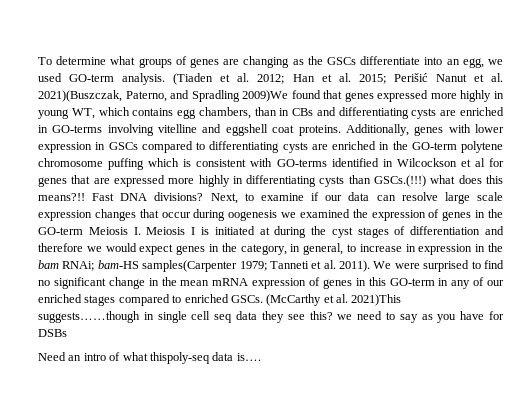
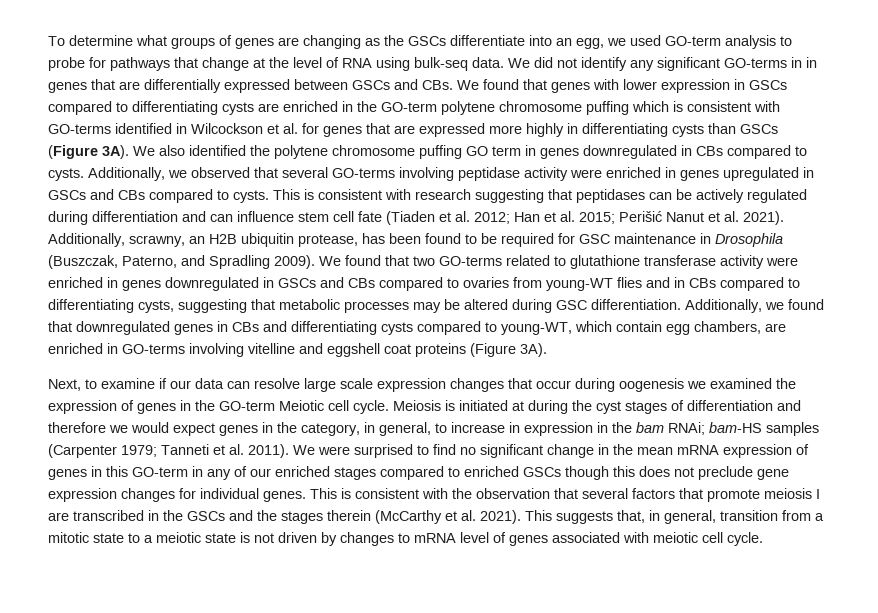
- To determine what groups of genes are changing as the GSCs differentiate into an egg, we used GO-term analysis. (Tiaden et al. 2012; Han et al. 2015; Perišić Nanut et al. 2021)(Buszczak, Paterno, and Spradling 2009)We found that genes expressed more highly in young WT, which contains egg chambers, than in CBs and differentiating cysts are enriched in GO-terms involving vitelline and eggshell coat proteins. Additionally, genes with lower expression in GSCs compared to differentiating cysts are enriched in the GO-term polytene chromosome puffing which is consistent with GO-terms identified in Wilcockson et al for genes that are expressed more highly in differentiating cysts than GSCs.(!!!) what does this means?!! Fast DNA divisions? Next, to examine if our data can resolve large scale expression changes that occur during oogenesis we examined the expression of genes in the GO-term Meiosis I. Meiosis I is initiated at during the cyst stages of differentiation and therefore we would expect genes in the category, in general, to increase in expression in the bam RNAi;
+ To determine what groups of genes are changing as the GSCs differentiate into an egg, we used GO-term analysis to probe for pathways that change at the level of RNA using bulk-seq data. We did not identify any significant GO-terms in in genes that are differentially expressed between GSCs and CBs. We found that genes with lower expression in GSCs compared to differentiating cysts are enriched in the GO-term polytene chromosome puffing which is consistent with GO-terms identified in Wilcockson et al. for genes that are expressed more highly in differentiating cysts than GSCs (Figure 3A). We also identified the polytene chromosome puffing GO term in genes downregulated in CBs compared to cysts. Additionally, we observed that several GO-terms involving peptidase activity were enriched in genes upregulated in GSCs and CBs compared to cysts. This is consistent with research suggesting that peptidases can be actively regulated during differentiation and can influence stem cell fate (Tiaden et al. 2012; Han et al. 2015; Perišić Nanut et al. 2021). Additionally, scrawny, an H2B ubiquitin protease, has been found to be required for GSC maintenance in Drosophila (Buszczak, Paterno, and Spradling 2009). We found that two GO-terms related to glutathione transferase activity were enriched in genes downregulated in GSCs and CBs compared to ovaries from young-WT flies and in CBs compared to differentiating cysts, suggesting that metabolic processes may be altered during GSC differentiation. Additionally, we found that downregulated genes in CBs and differentiating cysts compared to young-WT, which contain egg chambers, are enriched in GO-terms involving vitelline and eggshell coat proteins (Figure 3A).
+ Next, to examine if our data can resolve large scale expression changes that occur during oogenesis we examined the expression of genes in the GO-term Meiotic cell cycle. Meiosis is initiated at during the cyst stages of differentiation and therefore we would expect genes in the category, in general, to increase in expression in the bam RNAi;
- bam-HS samples(Carpenter 1979;
+ bam-HS samples (Carpenter 1979;
- We were surprised to find no significant change in the mean mRNA expression of genes in this GO-term in any of our enriched stages compared to enriched GSCs. (McCarthy et al. 2021)This suggests……though in single cell seq data they see this? we need to say as you have for DSBs
- Need an intro of what thispoly-seq data is….
+ We were surprised to find no significant change in the mean mRNA expression of genes in this GO-term in any of our enriched stages compared to enriched GSCs though this does not preclude gene expression changes for individual genes. This is consistent with the observation that several factors that promote meiosis I are transcribed in the GSCs and the stages therein (McCarthy et al. 2021). This suggests that, in general, transition from a mitotic state to a meiotic state is not driven by changes to mRNA level of genes associated with meiotic cell cycle.

